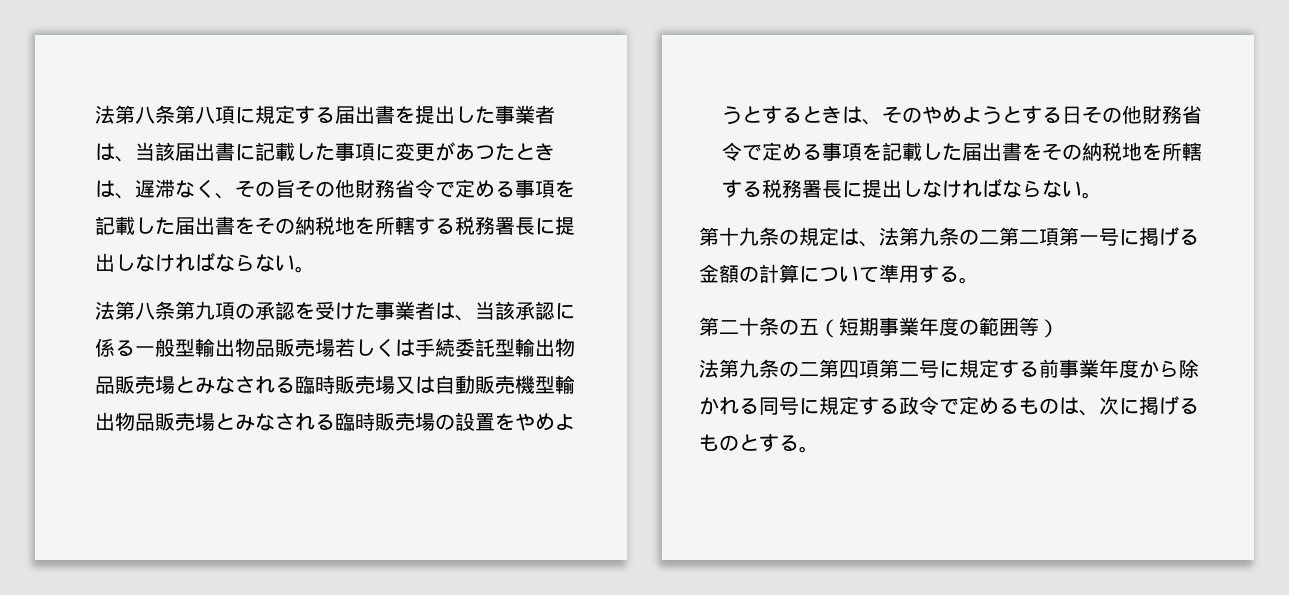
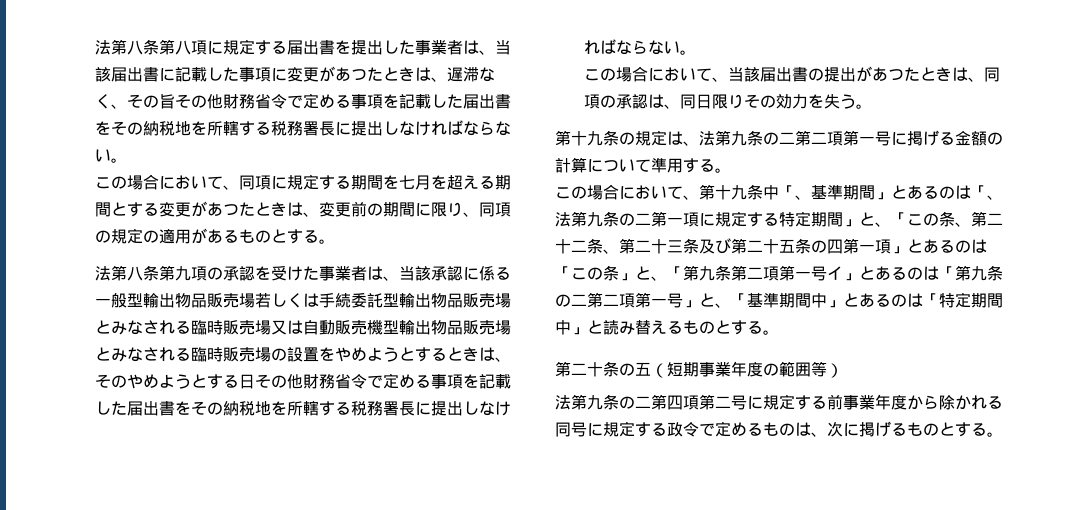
+ この場合において、同項に規定する期間を七月を超える期間とする変更があつたときは、変更前の期間に限り、同項の規定の適用があるものとする。
+ この場合において、当該届出書の提出があつたときは、同項の承認は、同日限りその効力を失う。
+ この場合において、第十九条中「、基準期間」とあるのは「、法第九条の二第一項に規定する特定期間」と、「この条、第二十二条、第二十三条及び第二十五条の四第一項」とあるのは「この条」と、「第九条第二項第一号イ」とあるのは「第九条の二第二項第一号」と、「基準期間中」とあるのは「特定期間中」と読み替えるものとする。

